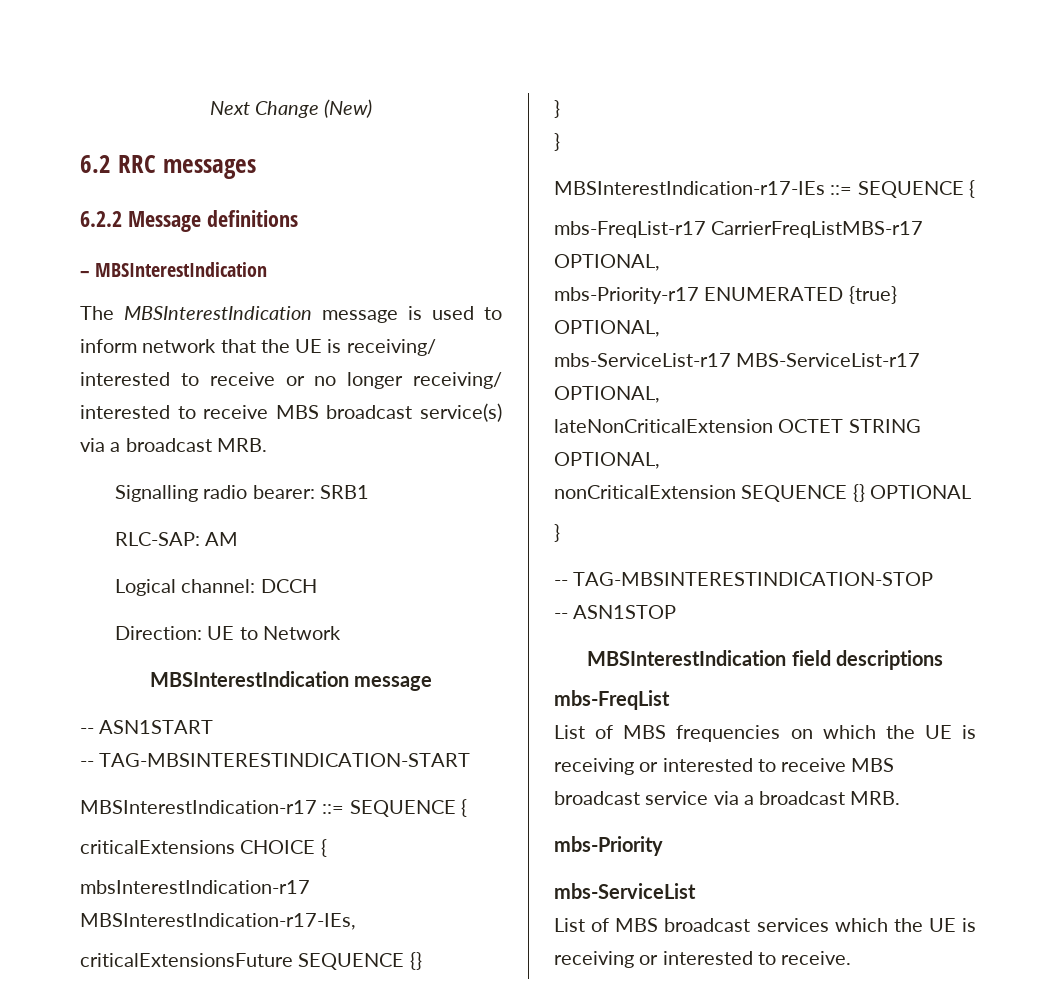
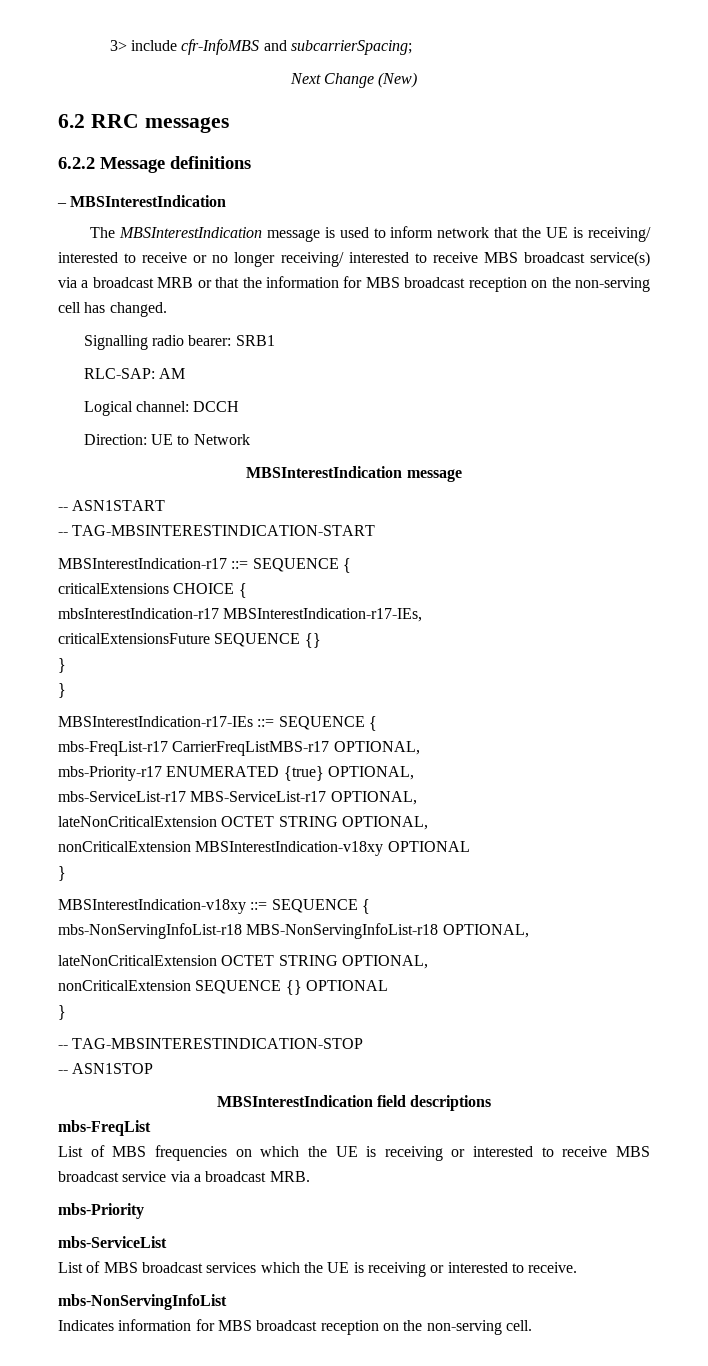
+ 3> include cfr-InfoMBS and subcarrierSpacing;
- The MBSInterestIndication message is used to inform network that the UE is receiving/ interested to receive or no longer receiving/ interested to receive MBS broadcast service(s) via a broadcast MRB.
+ The MBSInterestIndication message is used to inform network that the UE is receiving/ interested to receive or no longer receiving/ interested to receive MBS broadcast service(s) via a broadcast MRB or that the information for MBS broadcast reception on the non-serving cell has changed.
+ nonCriticalExtension MBSInterestIndication-v18xy OPTIONAL
+ }
+ MBSInterestIndication-v18xy ::= SEQUENCE {
+ mbs-NonServingInfoList-r18 MBS-NonServingInfoList-r18 OPTIONAL,
+ lateNonCriticalExtension OCTET STRING OPTIONAL,
+ mbs-NonServingInfoList
+ Indicates information for MBS broadcast reception on the non-serving cell.

